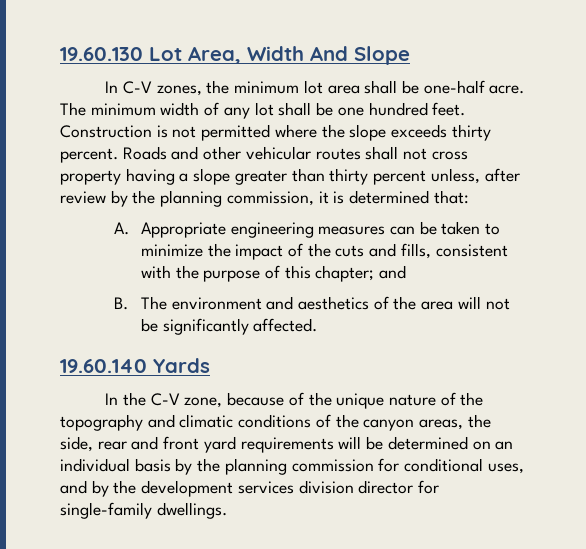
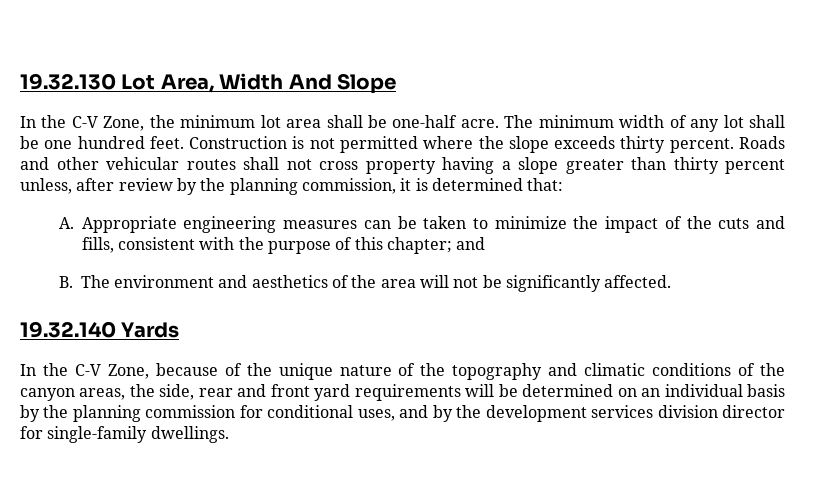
- 19.60.130 Lot Area, Width And Slope
+ 19.32.130 Lot Area, Width And Slope
- In C-V zones, the minimum lot area shall be one-half acre.
+ In the C-V Zone, the minimum lot area shall be one-half acre.
- 19.60.140 Yards
+ 19.32.140 Yards
- In the C-V zone, because of the unique nature of the topography and climatic conditions of the canyon areas, the side, rear and front yard requirements will be determined on an individual basis by the planning commission for conditional uses, and by the development services division director for single-family dwellings.
+ In the C-V Zone, because of the unique nature of the topography and climatic conditions of the canyon areas, the side, rear and front yard requirements will be determined on an individual basis by the planning commission for conditional uses, and by the development services division director for single-family dwellings.

